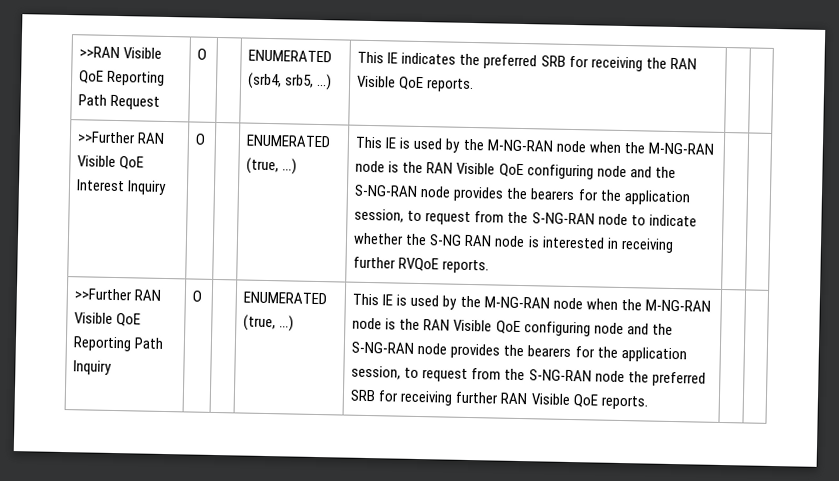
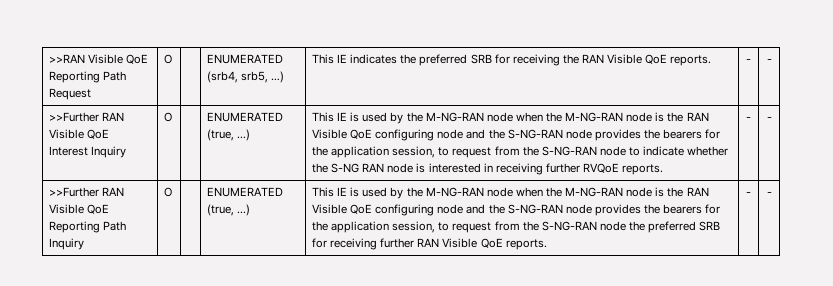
- >>RAN Visible QoE Reporting Path Request | O | | ENUMERATED (srb4, srb5, …) | This IE indicates the preferred SRB for receiving the RAN Visible QoE reports. | |
+ >>RAN Visible QoE Reporting Path Request | O | | ENUMERATED (srb4, srb5, …) | This IE indicates the preferred SRB for receiving the RAN Visible QoE reports. | - | -
- This IE is used by the M-NG-RAN node when the M-NG-RAN node is the RAN Visible QoE configuring node and the S-NG-RAN node provides the bearers for the application session, to request from the S-NG-RAN node to indicate whether the S-NG RAN node is interested in receiving further RVQoE reports.
+ This IE is used by the M-NG-RAN node when the M-NG-RAN node is the RAN Visible QoE configuring node and the S-NG-RAN node provides the bearers for the application session, to request from the S-NG-RAN node to indicate whether the S-NG RAN node is interested in receiving further RVQoE reports. | - | -
- This IE is used by the M-NG-RAN node when the M-NG-RAN node is the RAN Visible QoE configuring node and the S-NG-RAN node provides the bearers for the application session, to request from the S-NG-RAN node the preferred SRB for receiving further RAN Visible QoE reports.
+ This IE is used by the M-NG-RAN node when the M-NG-RAN node is the RAN Visible QoE configuring node and the S-NG-RAN node provides the bearers for the application session, to request from the S-NG-RAN node the preferred SRB for receiving further RAN Visible QoE reports. | - | -

